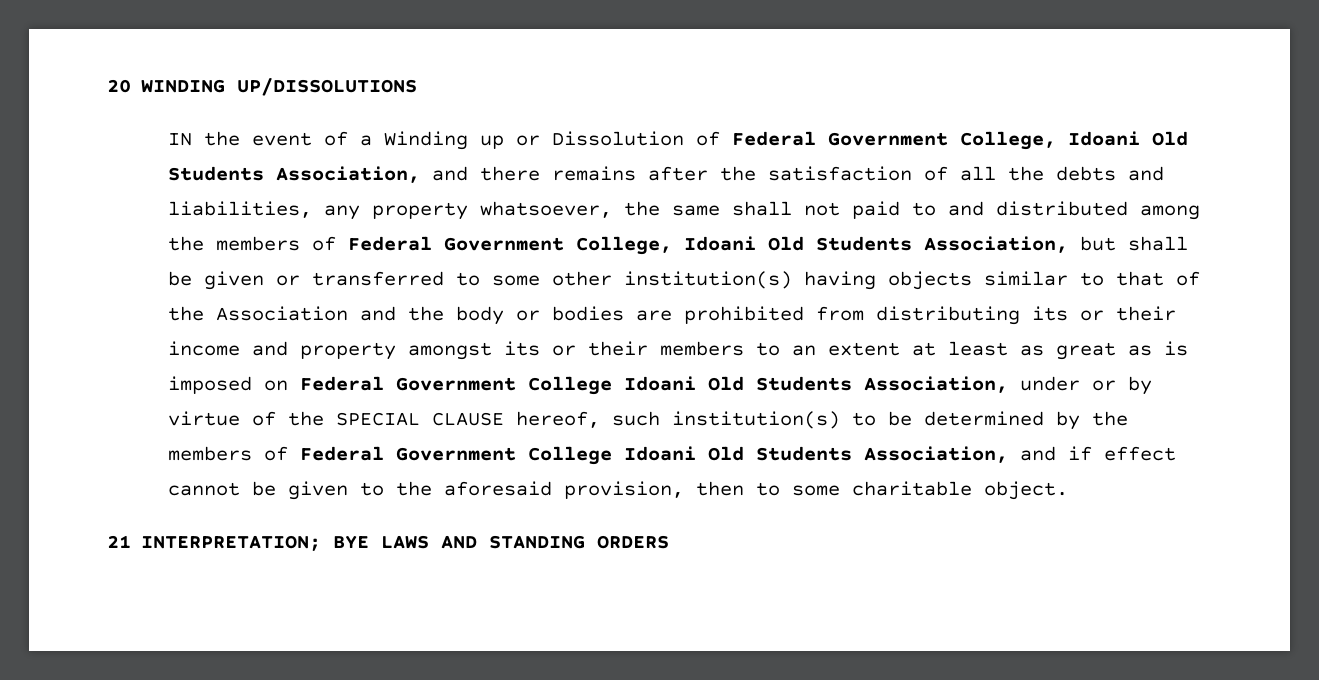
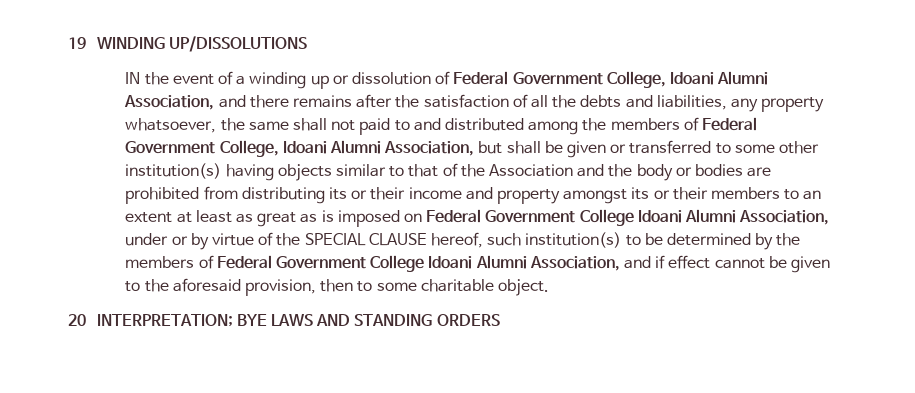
- 20 WINDING UP/DISSOLUTIONS
+ 19 WINDING UP/DISSOLUTIONS
- IN the event of a Winding up or Dissolution of Federal Government College, Idoani Old Students Association, and there remains after the satisfaction of all the debts and liabilities, any property whatsoever, the same shall not paid to and distributed among the members of Federal Government College, Idoani Old Students Association, but shall be given or transferred to some other institution(s) having objects similar to that of the Association and the body or bodies are prohibited from distributing its or their income and property amongst its or their members to an extent at least as great as is imposed on Federal Government College Idoani Old Students Association, under or by virtue of the SPECIAL CLAUSE hereof, such institution(s) to be determined by the members of Federal Government College Idoani Old Students Association, and if effect cannot be given to the aforesaid provision, then to some charitable object.
+ IN the event of a winding up or dissolution of Federal Government College, Idoani Alumni Association, and there remains after the satisfaction of all the debts and liabilities, any property whatsoever, the same shall not paid to and distributed among the members of Federal Government College, Idoani Alumni Association, but shall be given or transferred to some other institution(s) having objects similar to that of the Association and the body or bodies are prohibited from distributing its or their income and property amongst its or their members to an extent at least as great as is imposed on Federal Government College Idoani Alumni Association, under or by virtue of the SPECIAL CLAUSE hereof, such institution(s) to be determined by the members of Federal Government College Idoani Alumni Association, and if effect cannot be given to the aforesaid provision, then to some charitable object.
- 21 INTERPRETATION; BYE LAWS AND STANDING ORDERS
+ 20 INTERPRETATION; BYE LAWS AND STANDING ORDERS

